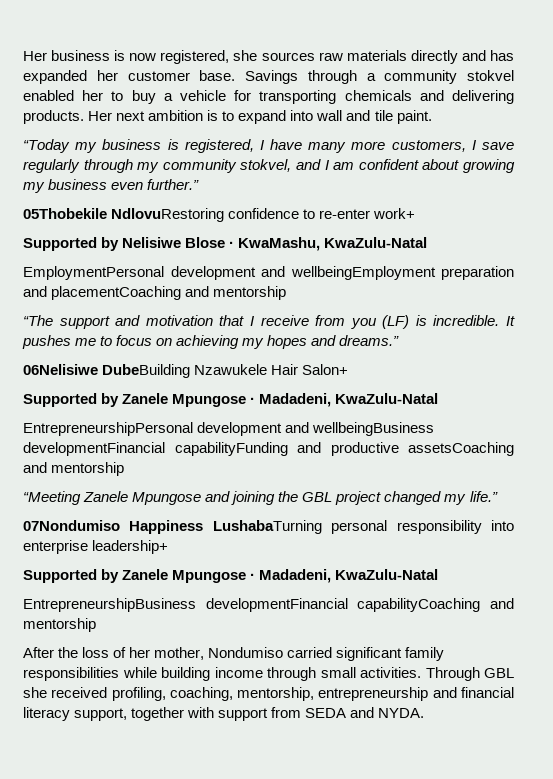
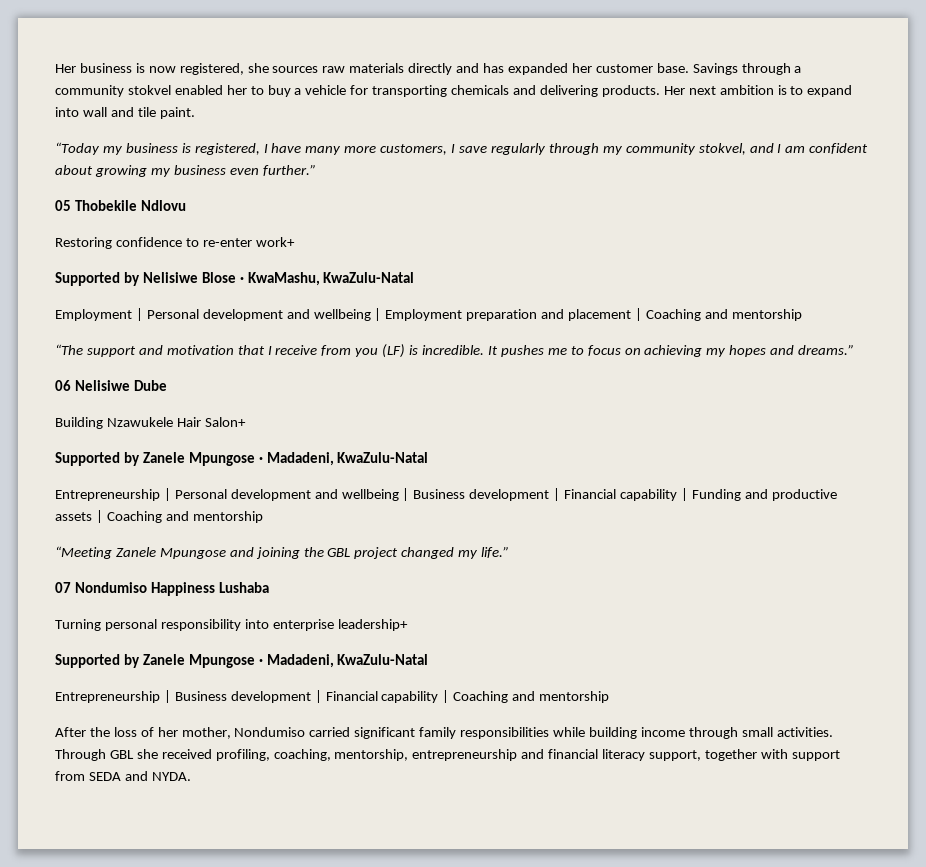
- 05Thobekile NdlovuRestoring confidence to re-enter work+
+ 05 Thobekile Ndlovu
+ Restoring confidence to re-enter work+
- EmploymentPersonal development and wellbeingEmployment preparation and placementCoaching and mentorship
+ Employment | Personal development and wellbeing | Employment preparation and placement | Coaching and mentorship
- 06Nelisiwe DubeBuilding Nzawukele Hair Salon+
+ 06 Nelisiwe Dube
+ Building Nzawukele Hair Salon+
- EntrepreneurshipPersonal development and wellbeingBusiness developmentFinancial capabilityFunding and productive assetsCoaching and mentorship
+ Entrepreneurship | Personal development and wellbeing | Business development | Financial capability | Funding and productive assets | Coaching and mentorship
- 07Nondumiso Happiness LushabaTurning personal responsibility into enterprise leadership+
+ 07 Nondumiso Happiness Lushaba
+ Turning personal responsibility into enterprise leadership+
- EntrepreneurshipBusiness developmentFinancial capabilityCoaching and mentorship
+ Entrepreneurship | Business development | Financial capability | Coaching and mentorship

